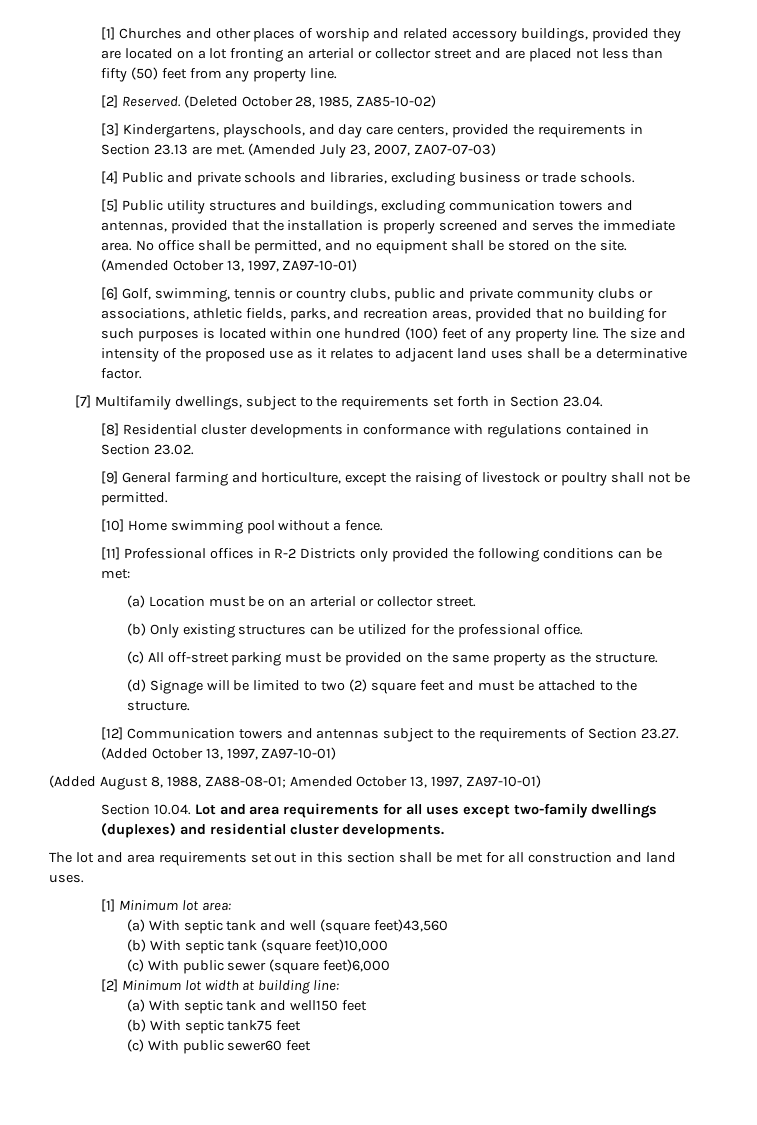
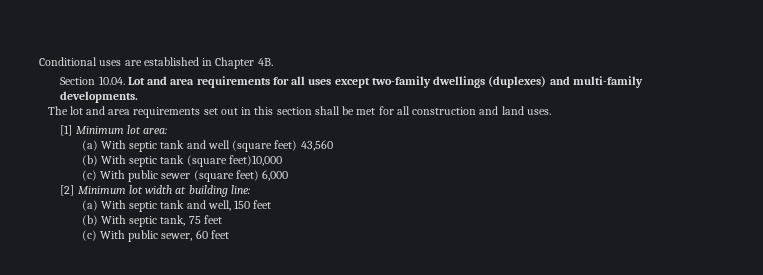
- [1] Churches and other places of worship and related accessory buildings, provided they are located on a lot fronting an arterial or collector street and are placed not less than fifty (50) feet from any property line.
- [2] Reserved. (Deleted October 28, 1985, ZA85-10-02)
- [3] Kindergartens, playschools, and day care centers, provided the requirements in Section 23.13 are met. (Amended July 23, 2007, ZA07-07-03)
- [4] Public and private schools and libraries, excluding business or trade schools.
- [5] Public utility structures and buildings, excluding communication towers and antennas, provided that the installation is properly screened and serves the immediate area. No office shall be permitted, and no equipment shall be stored on the site. (Amended October 13, 1997, ZA97-10-01)
- [6] Golf, swimming, tennis or country clubs, public and private community clubs or associations, athletic fields, parks, and recreation areas, provided that no building for such purposes is located within one hundred (100) feet of any property line. The size and intensity of the proposed use as it relates to adjacent land uses shall be a determinative factor.
- [7] Multifamily dwellings, subject to the requirements set forth in Section 23.04.
- [8] Residential cluster developments in conformance with regulations contained in Section 23.02.
- [9] General farming and horticulture, except the raising of livestock or poultry shall not be permitted.
- [10] Home swimming pool without a fence.
- [11] Professional offices in R-2 Districts only provided the following conditions can be met:
- (a) Location must be on an arterial or collector street.
- (b) Only existing structures can be utilized for the professional office.
- (c) All off-street parking must be provided on the same property as the structure.
- (d) Signage will be limited to two (2) square feet and must be attached to the structure.
- [12] Communication towers and antennas subject to the requirements of Section 23.27. (Added October 13, 1997, ZA97-10-01)
- (Added August 8, 1988, ZA88-08-01; Amended October 13, 1997, ZA97-10-01)
+ Conditional uses are established in Chapter 4B.
- Section 10.04. Lot and area requirements for all uses except two-family dwellings (duplexes) and residential cluster developments.
+ Section 10.04. Lot and area requirements for all uses except two-family dwellings (duplexes) and multi-family developments.
- (a) With septic tank and well (square feet)43,560
+ (a) With septic tank and well (square feet) 43,560
- (c) With public sewer (square feet)6,000
+ (c) With public sewer (square feet) 6,000
- (a) With septic tank and well150 feet
+ (a) With septic tank and well, 150 feet
- (b) With septic tank75 feet
+ (b) With septic tank, 75 feet
- (c) With public sewer60 feet
+ (c) With public sewer, 60 feet

